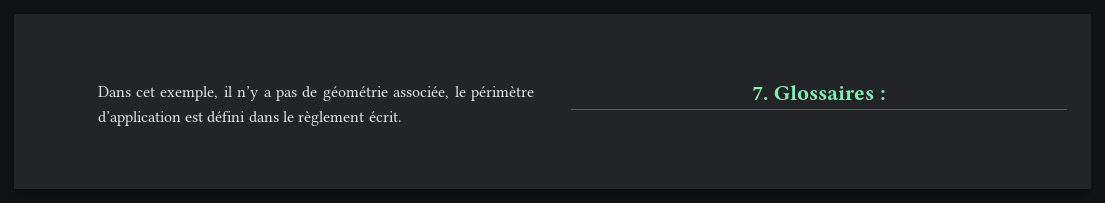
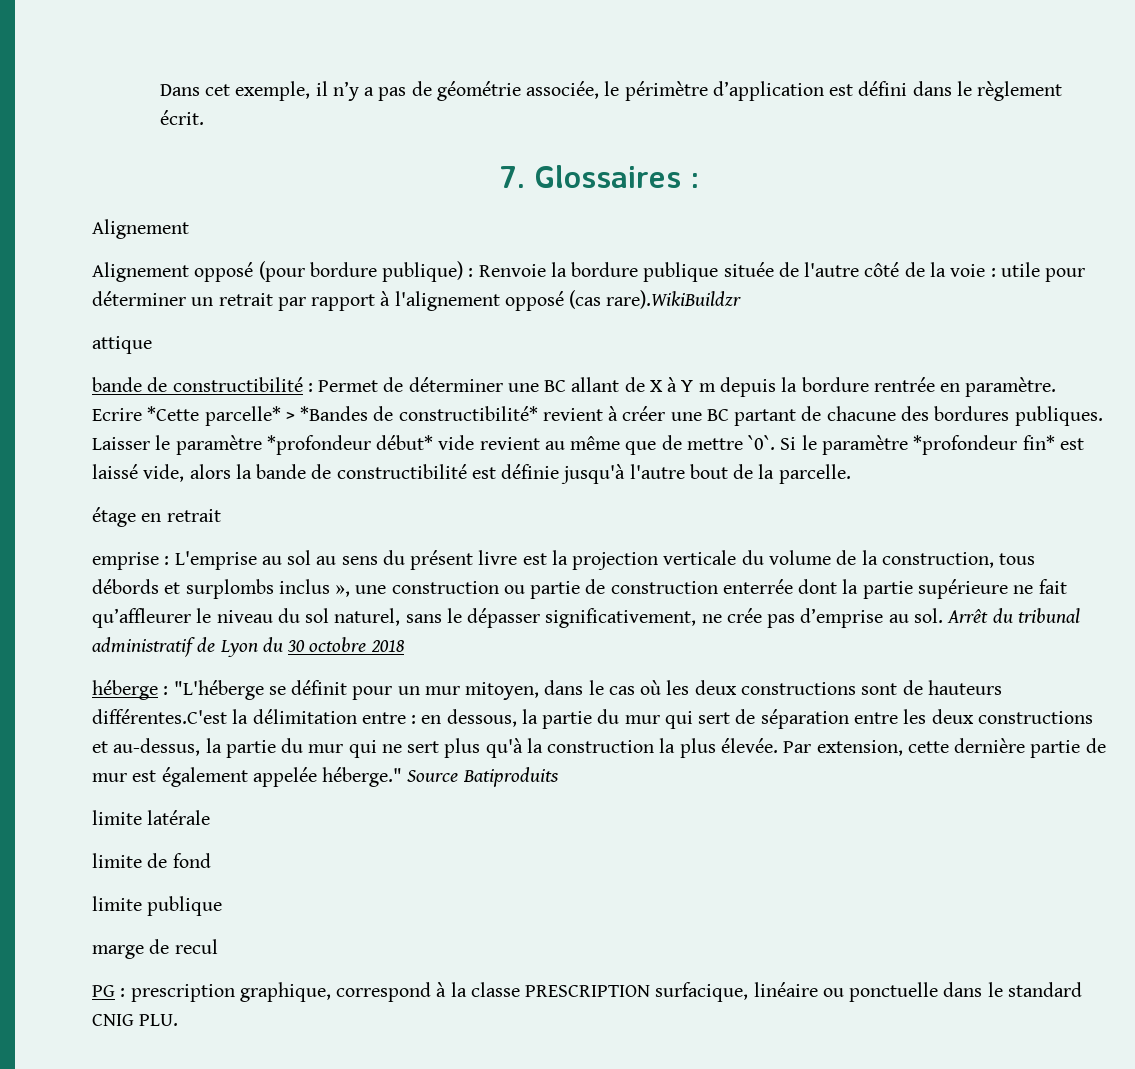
  7. Glossaires :
+ Alignement
+ Alignement opposé (pour bordure publique) : Renvoie la bordure publique située de l'autre côté de la voie : utile pour déterminer un retrait par rapport à l'alignement opposé (cas rare).WikiBuildzr
+ attique
+ bande de constructibilité : Permet de déterminer une BC allant de X à Y m depuis la bordure rentrée en paramètre. Ecrire *Cette parcelle* > *Bandes de constructibilité* revient à créer une BC partant de chacune des bordures publiques. Laisser le paramètre *profondeur début* vide revient au même que de mettre `0`. Si le paramètre *profondeur fin* est laissé vide, alors la bande de constructibilité est définie jusqu'à l'autre bout de la parcelle.
+ étage en retrait
+ emprise : L'emprise au sol au sens du présent livre est la projection verticale du volume de la construction, tous débords et surplombs inclus », une construction ou partie de construction enterrée dont la partie supérieure ne fait qu’affleurer le niveau du sol naturel, sans le dépasser significativement, ne crée pas d’emprise au sol. Arrêt du tribunal administratif de Lyon du 30 octobre 2018
+ héberge : "L'héberge se définit pour un mur mitoyen, dans le cas où les deux constructions sont de hauteurs différentes.C'est la délimitation entre : en dessous, la partie du mur qui sert de séparation entre les deux constructions et au-dessus, la partie du mur qui ne sert plus qu'à la construction la plus élevée. Par extension, cette dernière partie de mur est également appelée héberge." Source Batiproduits
+ limite latérale
+ limite de fond
+ limite publique
+ marge de recul
+ PG : prescription graphique, correspond à la classe PRESCRIPTION surfacique, linéaire ou ponctuelle dans le standard CNIG PLU.

